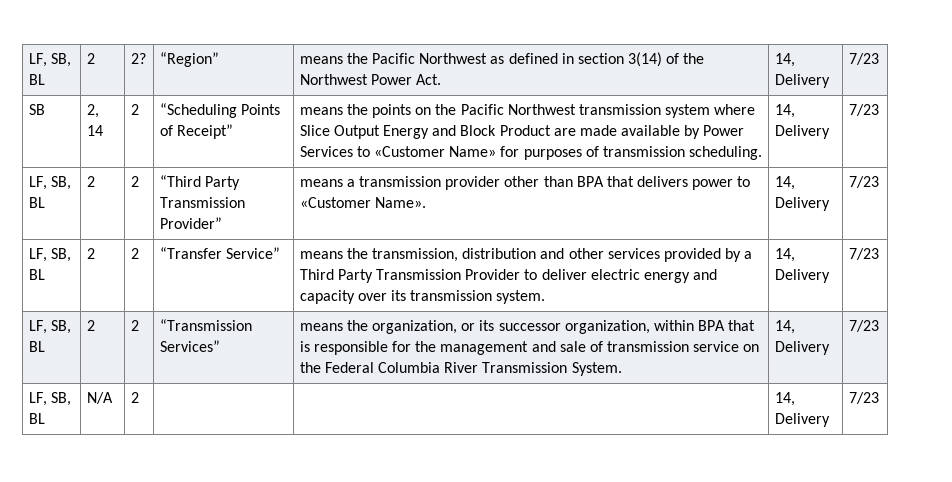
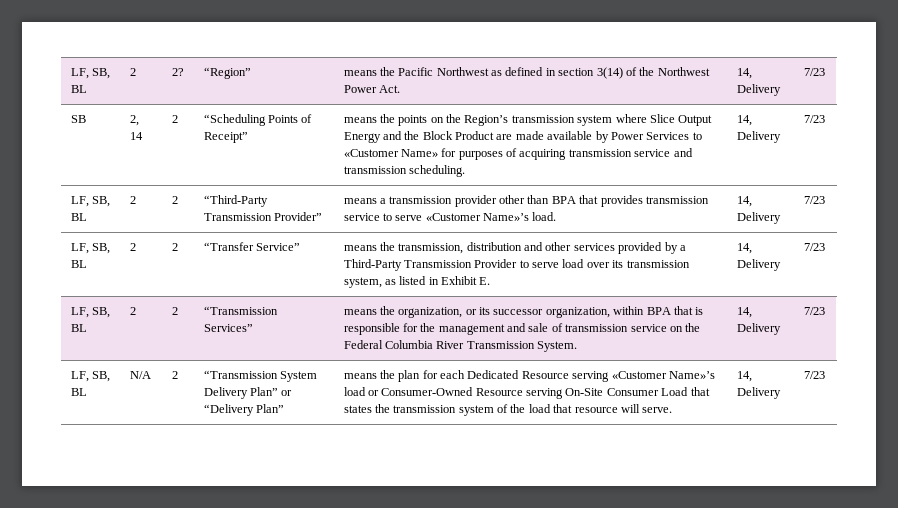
- means the points on the Pacific Northwest transmission system where Slice Output Energy and Block Product are made available by Power Services to «Customer Name» for purposes of transmission scheduling.
+ means the points on the Region’s transmission system where Slice Output Energy and the Block Product are made available by Power Services to «Customer Name» for purposes of acquiring transmission service and transmission scheduling.
- LF, SB, BL | 2 | 2 | “Third Party Transmission Provider” | means a transmission provider other than BPA that delivers power to «Customer Name». | 14, Delivery | 7/23
+ LF, SB, BL | 2 | 2 | “Third-Party Transmission Provider” | means a transmission provider other than BPA that provides transmission service to serve «Customer Name»’s load. | 14, Delivery | 7/23
- LF, SB, BL | 2 | 2 | “Transfer Service” | means the transmission, distribution and other services provided by a Third Party Transmission Provider to deliver electric energy and capacity over its transmission system. | 14, Delivery | 7/23
+ LF, SB, BL | 2 | 2 | “Transfer Service” | means the transmission, distribution and other services provided by a Third-Party Transmission Provider to serve load over its transmission system, as listed in Exhibit E. | 14, Delivery | 7/23
+ “Transmission System Delivery Plan” or “Delivery Plan” | means the plan for each Dedicated Resource serving «Customer Name»’s load or Consumer-Owned Resource serving On-Site Consumer Load that states the transmission system of the load that resource will serve.

